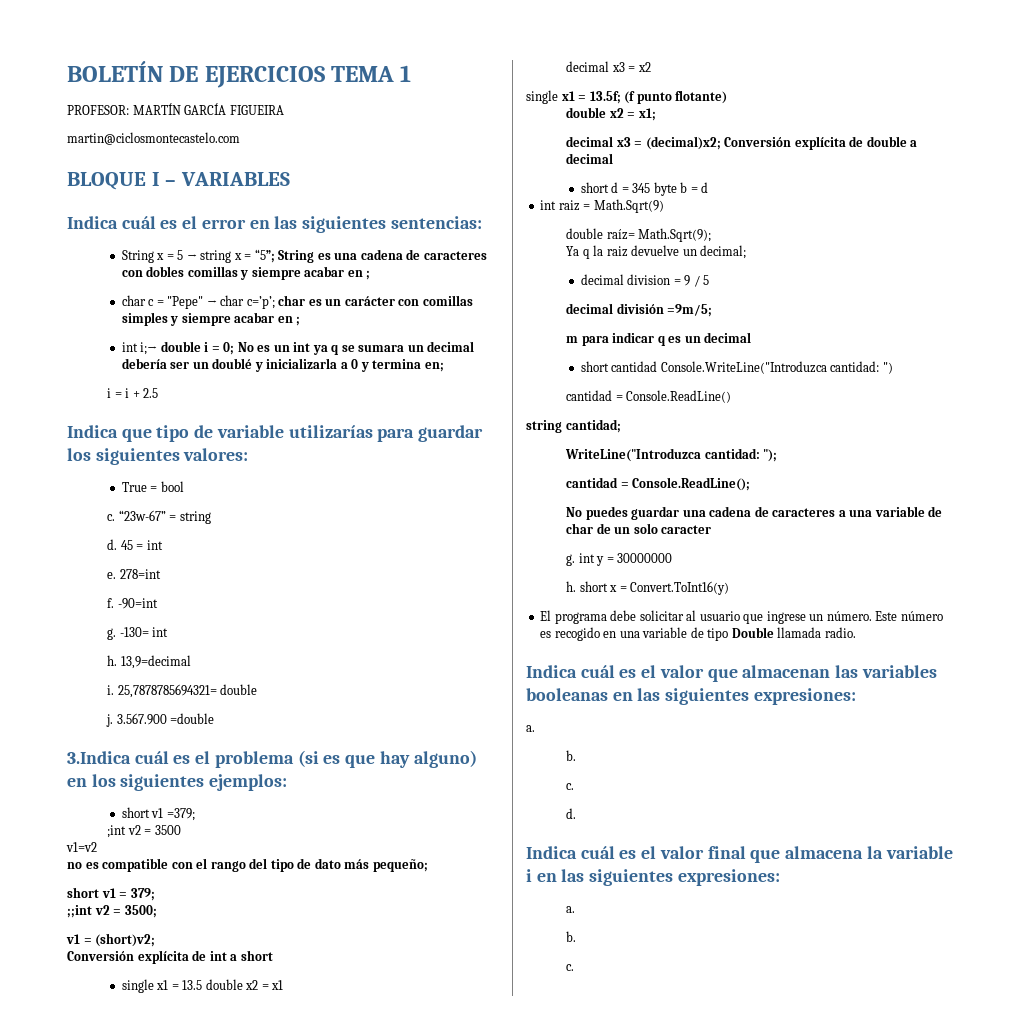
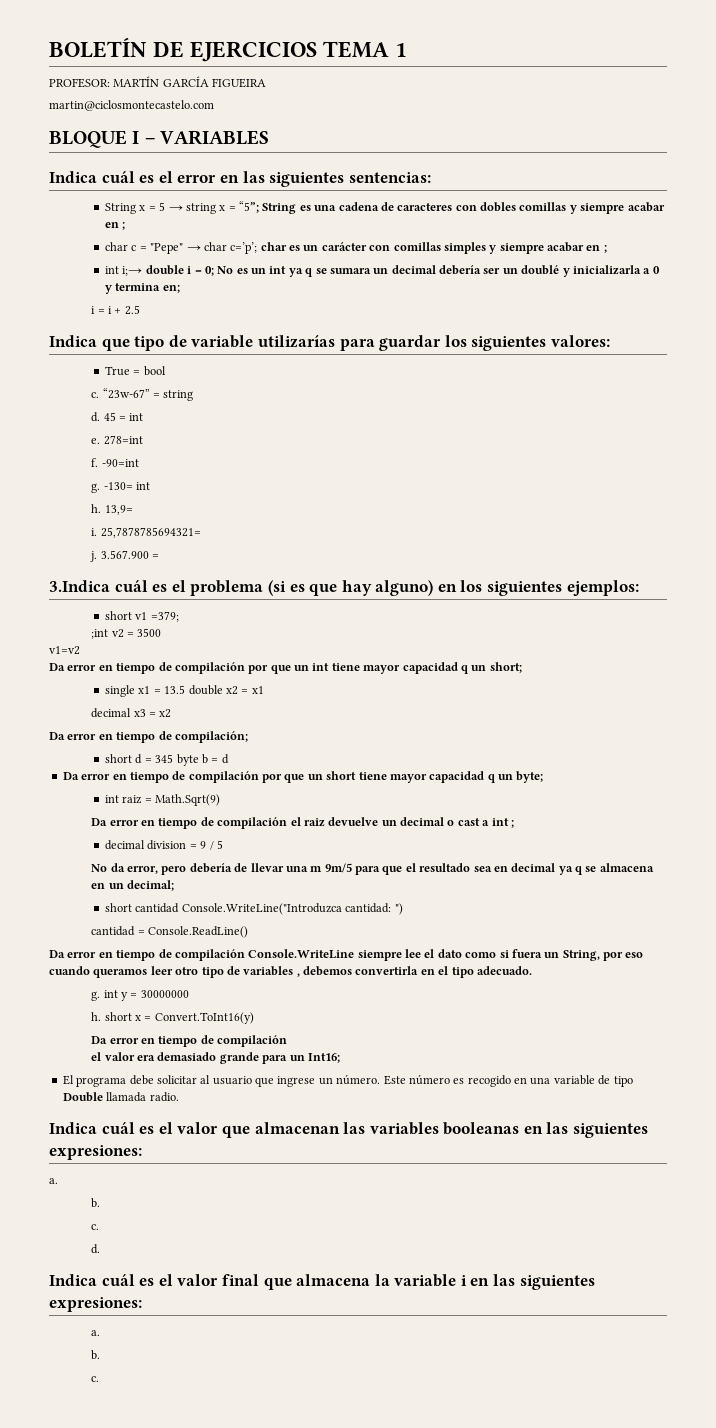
- 13,9=decimal
+ 13,9=
- 25,7878785694321= double
+ 25,7878785694321=
- 3.567.900 =double
+ 3.567.900 =
- no es compatible con el rango del tipo de dato más pequeño;
- short v1 = 379;
- ;;int v2 = 3500;
- v1 = (short)v2;
- Conversión explícita de int a short
+ Da error en tiempo de compilación por que un int tiene mayor capacidad q un short;
- single x1 = 13.5f; (f punto flotante)
- double x2 = x1;
- decimal x3 = (decimal)x2; Conversión explícita de double a decimal
+ Da error en tiempo de compilación;
+ Da error en tiempo de compilación por que un short tiene mayor capacidad q un byte;
  int raiz = Math.Sqrt(9)
- double raíz= Math.Sqrt(9);
- Ya q la raiz devuelve un decimal;
+ Da error en tiempo de compilación el raiz devuelve un decimal o cast a int ;
- decimal división =9m/5;
- m para indicar q es un decimal
+ No da error, pero debería de llevar una m 9m/5 para que el resultado sea en decimal ya q se almacena en un decimal;
- string cantidad;
- WriteLine("Introduzca cantidad: ");
- cantidad = Console.ReadLine();
- No puedes guardar una cadena de caracteres a una variable de char de un solo caracter
+ Da error en tiempo de compilación Console.WriteLine siempre lee el dato como si fuera un String, por eso cuando queramos leer otro tipo de variables , debemos convertirla en el tipo adecuado.
  h. short x = Convert.ToInt16(y)
+ Da error en tiempo de compilación
+ el valor era demasiado grande para un Int16;

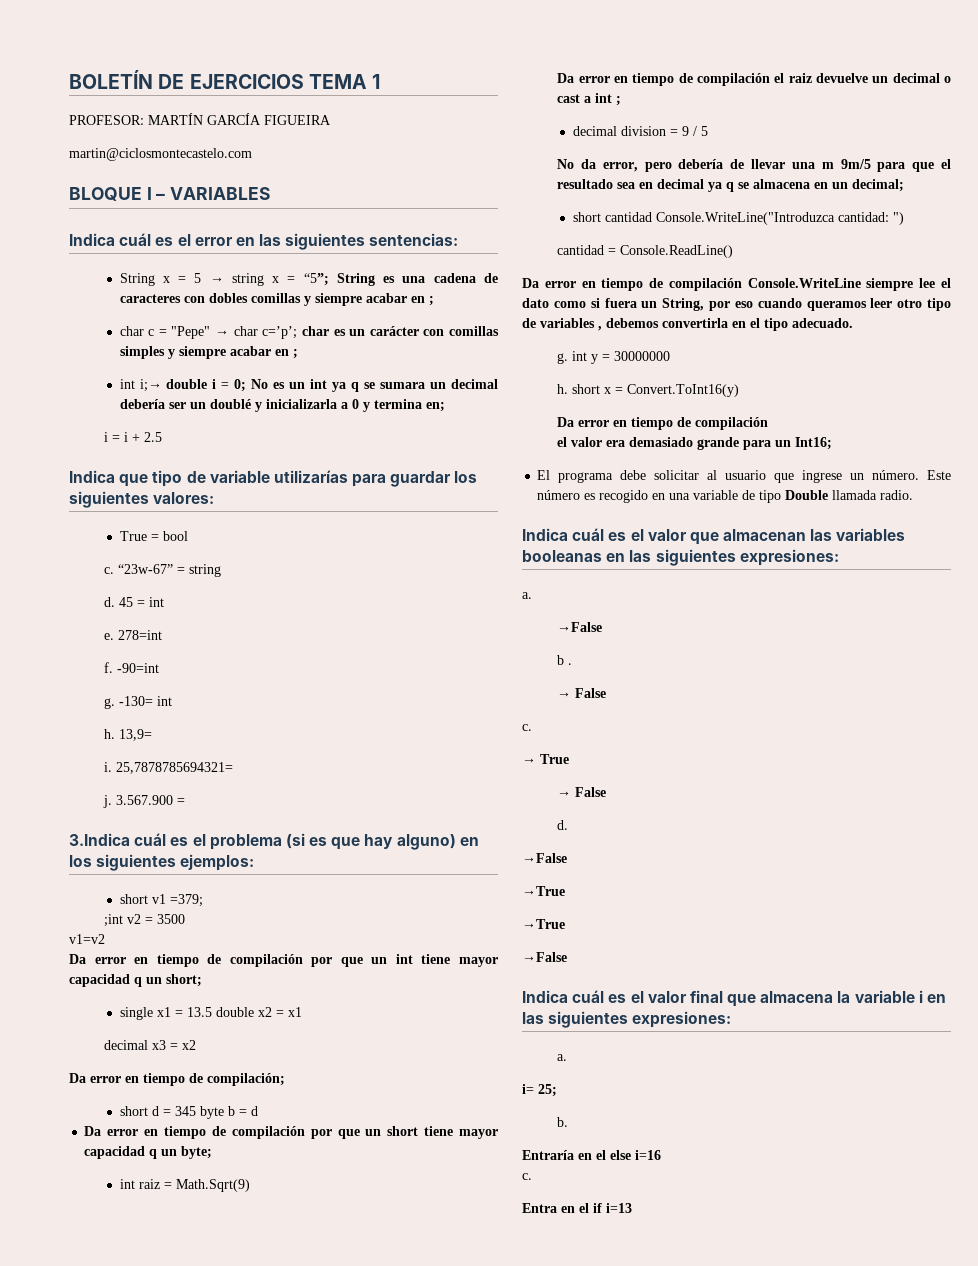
  Indica cuál es el valor que almacenan las variables booleanas en las siguientes expresiones:
  a.
- b.
+ →False
+ b .
+ → False
  c.
+ → True
+ → False
  d.
+ →False
+ →True
+ →True
+ →False
  Indica cuál es el valor final que almacena la variable i en las siguientes expresiones:
  a.
+ i= 25;
  b.
+ Entraría en el else i=16
  c.
+ Entra en el if i=13

